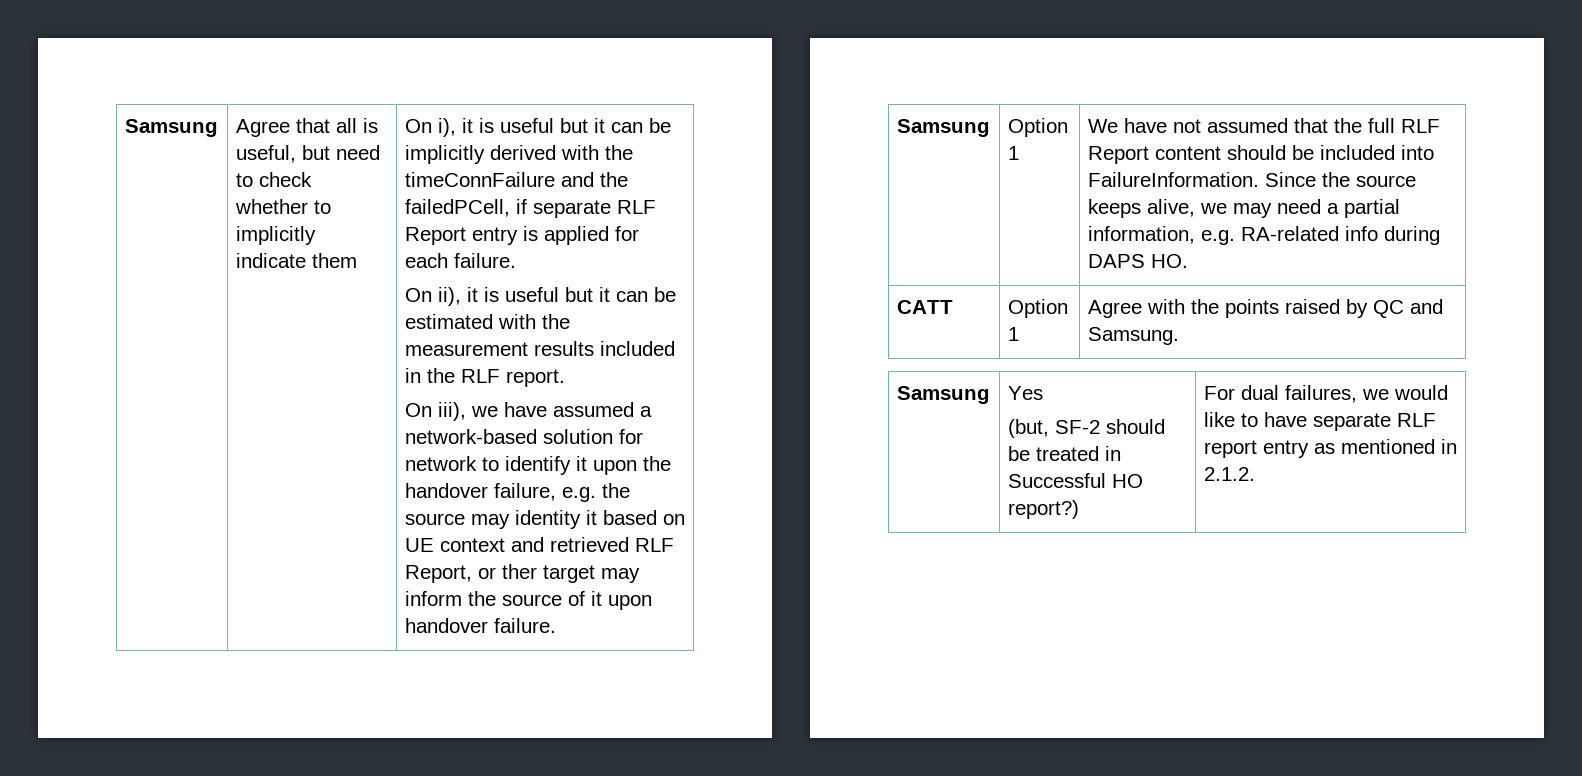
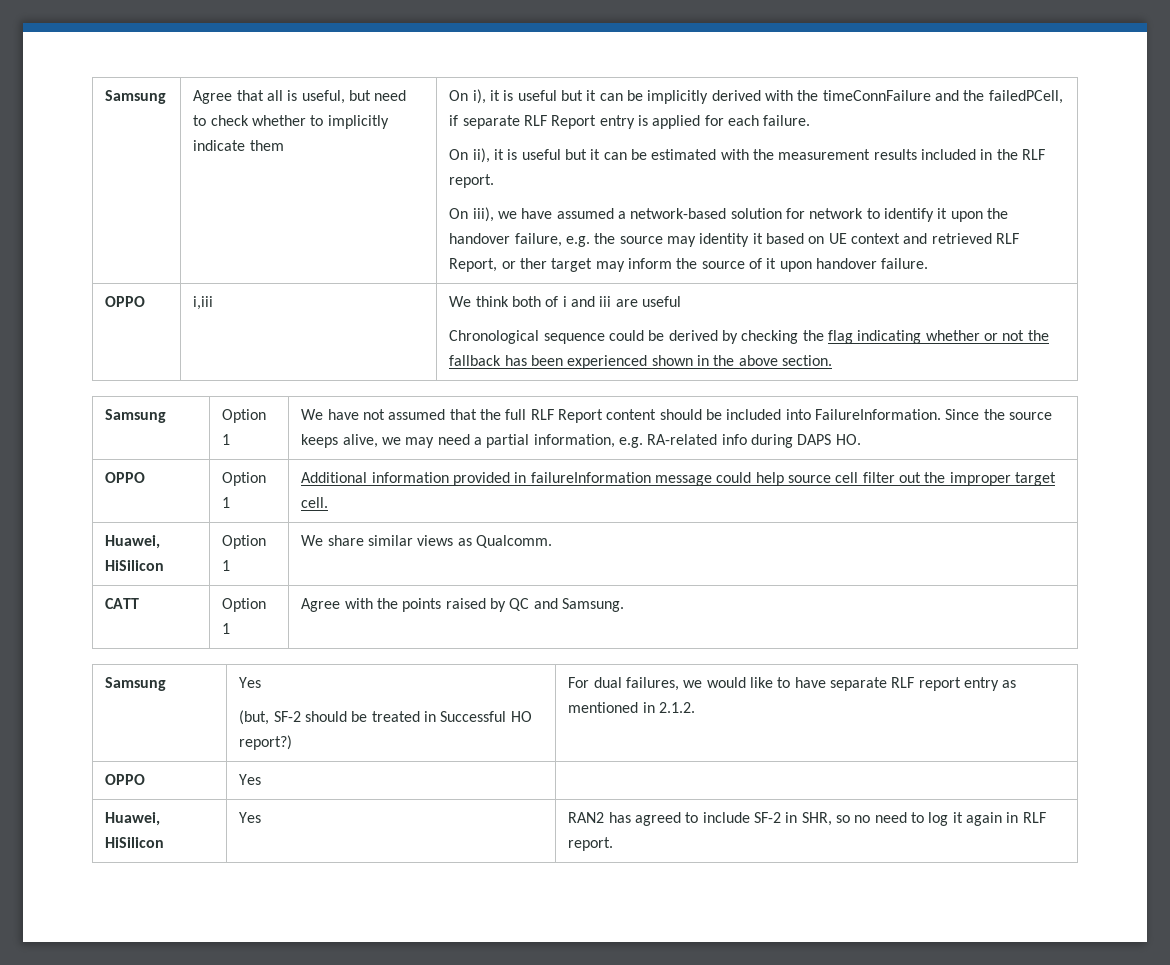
+ OPPO | i,iii | We think both of i and iii are useful
+ Chronological sequence could be derived by checking the flag indicating whether or not the fallback has been experienced shown in the above section.
+ OPPO | Option 1 | Additional information provided in failureInformation message could help source cell filter out the improper target cell.
+ Huawei, HiSilicon | Option 1 | We share similar views as Qualcomm.
+ OPPO | Yes |
+ Huawei, HiSilicon | Yes | RAN2 has agreed to include SF-2 in SHR, so no need to log it again in RLF report.

